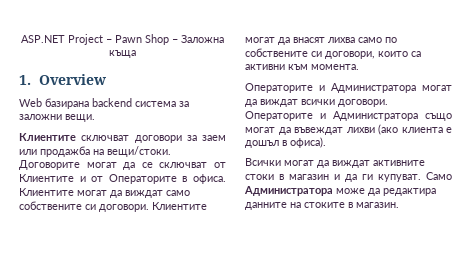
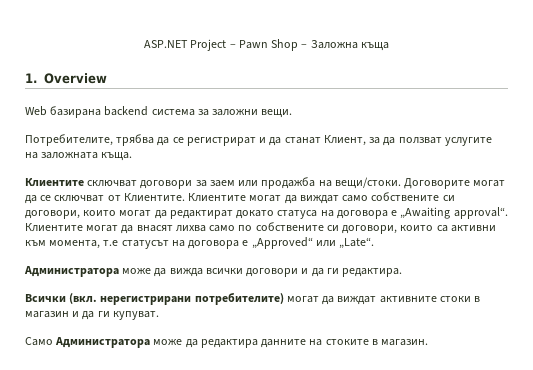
+ Потребителите, трябва да се регистрират и да станат Клиент, за да ползват услугите на заложната къща.
- Договорите могат да се сключват от Клиентите и от Операторите в офиса.
+ Договорите могат да се сключват от Клиентите.
- Клиентите могат да виждат само собствените си договори.
+ Клиентите могат да виждат само собствените си договори, които могат да редактират докато статуса на договора е „Awaiting approval“.
- Клиентите могат да внасят лихва само по собствените си договори, които са активни към момента.
- Операторите и Администратора могат да виждат всички договори. Операторите и Администратора също могат да въвеждат лихви (ако клиента е дошъл в офиса).
- Всички могат да виждат активните стоки в магазин и да ги купуват. Само Администратора може да редактира данните на стоките в магазин.
+ Клиентите могат да внасят лихва само по собствените си договори, които са активни към момента, т.е статусът на договора е „Approved“ или „Late“.
+ Администратора може да вижда всички договори и да ги редактира.
+ Всички (вкл. нерегистрирани потребителите) могат да виждат активните стоки в магазин и да ги купуват.
+ Само Администратора може да редактира данните на стоките в магазин.

